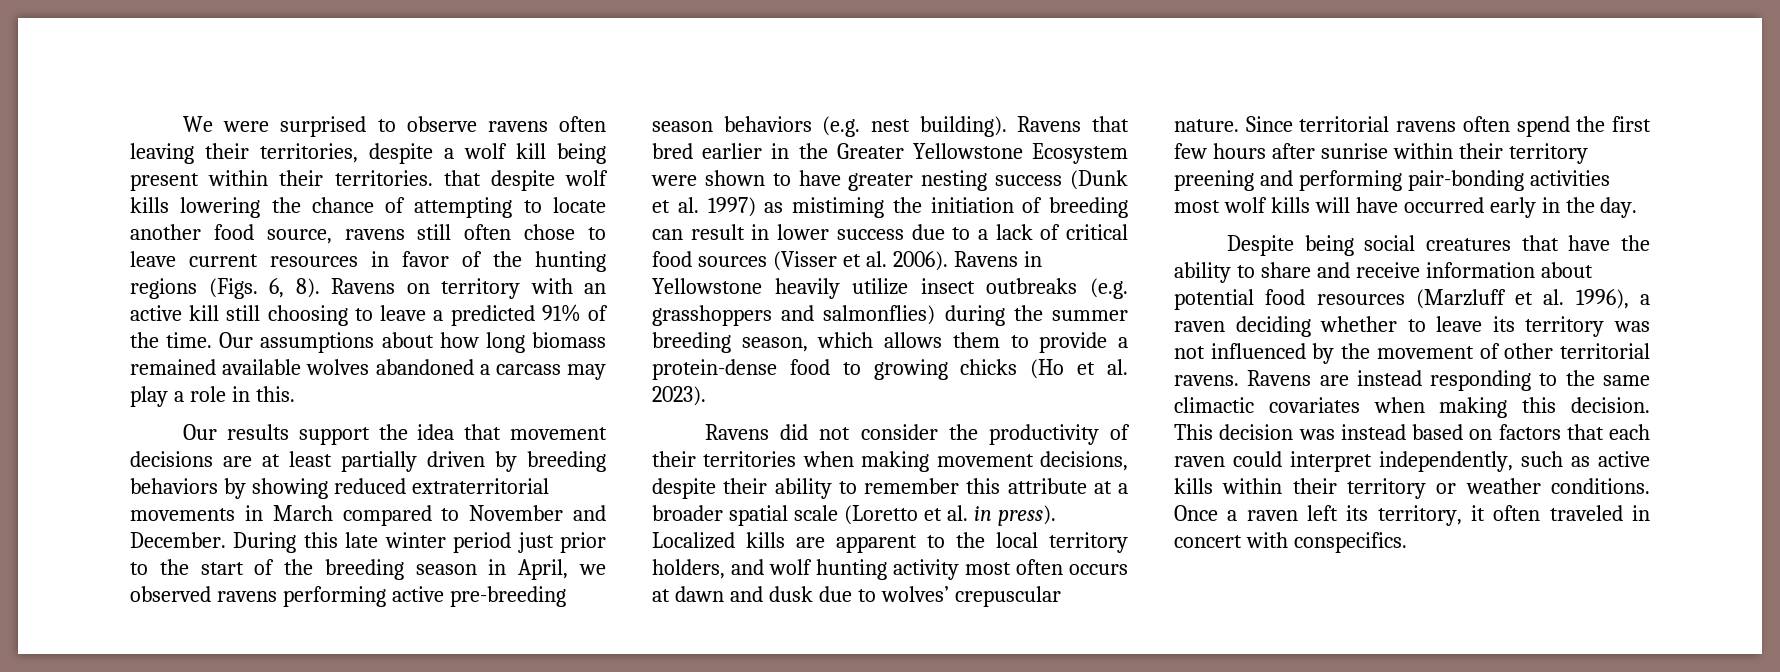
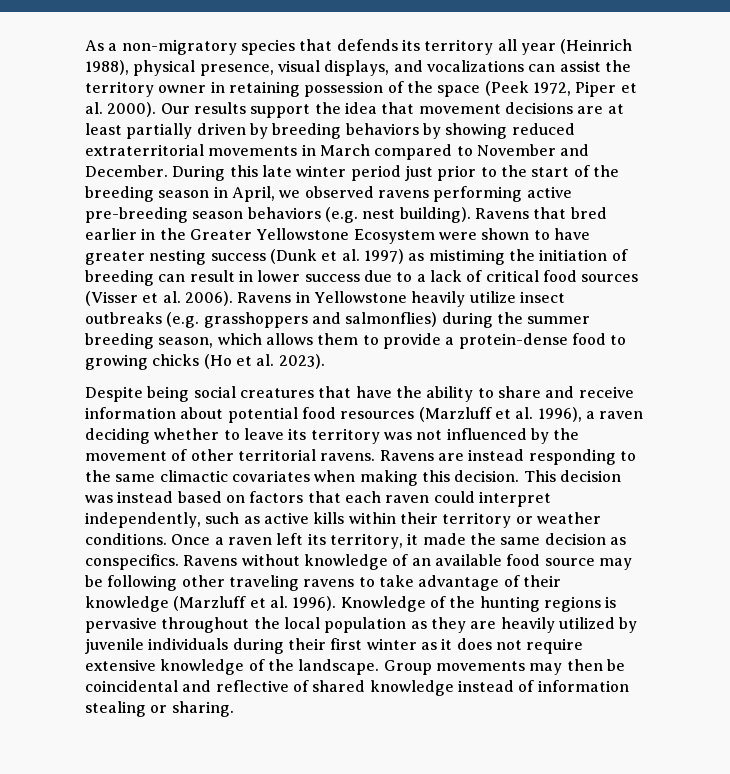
- We were surprised to observe ravens often leaving their territories, despite a wolf kill being present within their territories. that despite wolf kills lowering the chance of attempting to locate another food source, ravens still often chose to leave current resources in favor of the hunting regions (Figs. 6, 8). Ravens on territory with an active kill still choosing to leave a predicted 91% of the time. Our assumptions about how long biomass remained available wolves abandoned a carcass may play a role in this.
- Our results support the idea that movement decisions are at least partially driven by breeding behaviors by showing reduced extraterritorial movements in March compared to November and December.
+ As a non-migratory species that defends its territory all year (Heinrich 1988), physical presence, visual displays, and vocalizations can assist the territory owner in retaining possession of the space (Peek 1972, Piper et al. 2000). Our results support the idea that movement decisions are at least partially driven by breeding behaviors by showing reduced extraterritorial movements in March compared to November and December.
- Ravens did not consider the productivity of their territories when making movement decisions, despite their ability to remember this attribute at a broader spatial scale (Loretto et al. in press). Localized kills are apparent to the local territory holders, and wolf hunting activity most often occurs at dawn and dusk due to wolves’ crepuscular nature. Since territorial ravens often spend the first few hours after sunrise within their territory preening and performing pair-bonding activities most wolf kills will have occurred early in the day.
- Once a raven left its territory, it often traveled in concert with conspecifics.
+ Once a raven left its territory, it made the same decision as conspecifics. Ravens without knowledge of an available food source may be following other traveling ravens to take advantage of their knowledge (Marzluff et al. 1996). Knowledge of the hunting regions is pervasive throughout the local population as they are heavily utilized by juvenile individuals during their first winter as it does not require extensive knowledge of the landscape. Group movements may then be coincidental and reflective of shared knowledge instead of information stealing or sharing.

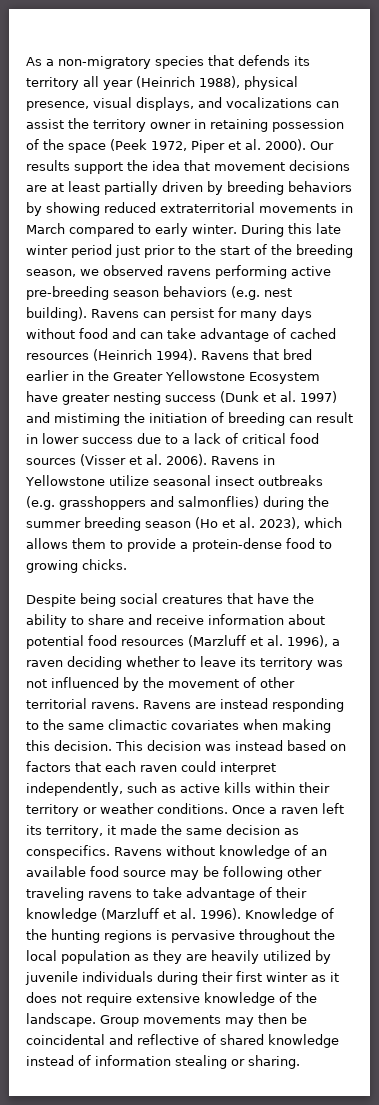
- Our results support the idea that movement decisions are at least partially driven by breeding behaviors by showing reduced extraterritorial movements in March compared to November and December.
+ Our results support the idea that movement decisions are at least partially driven by breeding behaviors by showing reduced extraterritorial movements in March compared to early winter.
- During this late winter period just prior to the start of the breeding season in April, we observed ravens performing active pre-breeding season behaviors (e.g. nest building).
+ During this late winter period just prior to the start of the breeding season, we observed ravens performing active pre-breeding season behaviors (e.g. nest building).
- Ravens that bred earlier in the Greater Yellowstone Ecosystem were shown to have greater nesting success (Dunk et al. 1997) as mistiming the initiation of breeding can result in lower success due to a lack of critical food sources (Visser et al. 2006).
+ Ravens can persist for many days without food and can take advantage of cached resources (Heinrich 1994). Ravens that bred earlier in the Greater Yellowstone Ecosystem have greater nesting success (Dunk et al. 1997) and mistiming the initiation of breeding can result in lower success due to a lack of critical food sources (Visser et al. 2006).
- Ravens in Yellowstone heavily utilize insect outbreaks (e.g. grasshoppers and salmonflies) during the summer breeding season, which allows them to provide a protein-dense food to growing chicks (Ho et al. 2023).
+ Ravens in Yellowstone utilize seasonal insect outbreaks (e.g. grasshoppers and salmonflies) during the summer breeding season (Ho et al. 2023), which allows them to provide a protein-dense food to growing chicks.

